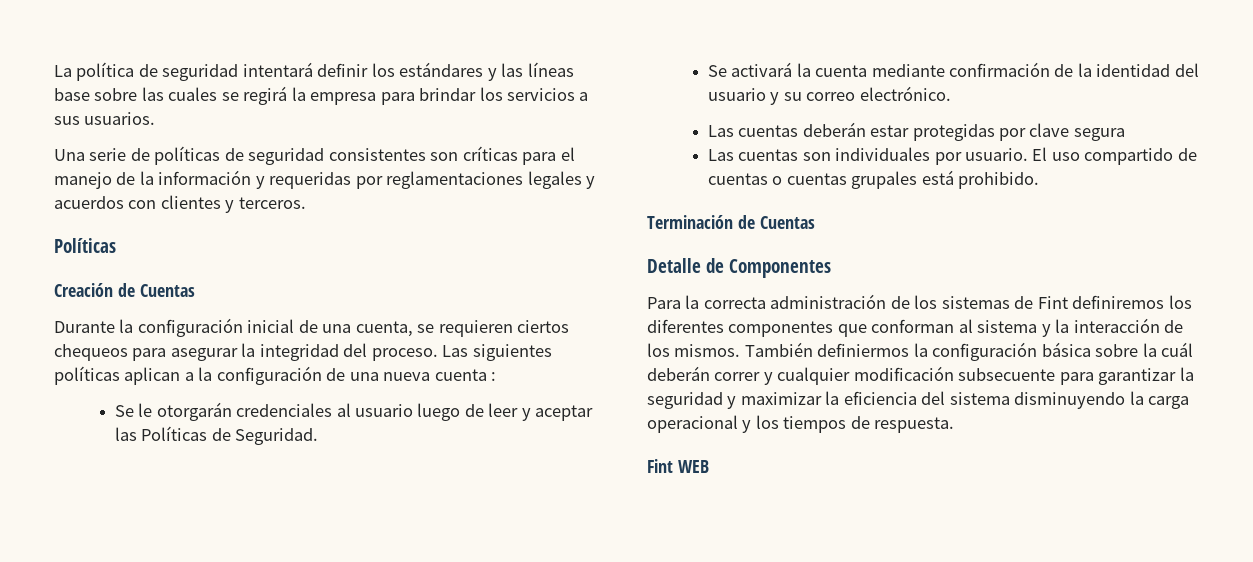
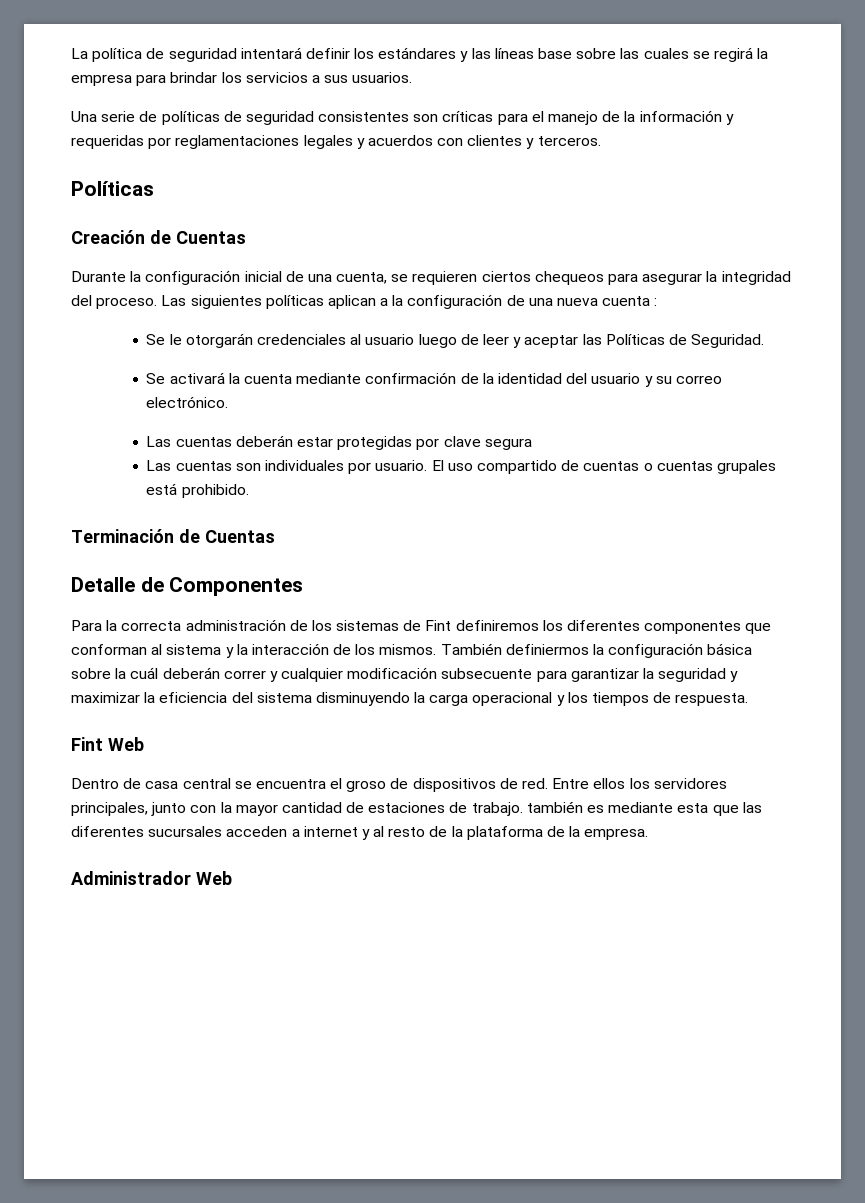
- Fint WEB
+ Fint Web
+ Dentro de casa central se encuentra el groso de dispositivos de red. Entre ellos los servidores principales, junto con la mayor cantidad de estaciones de trabajo. también es mediante esta que las diferentes sucursales acceden a internet y al resto de la plataforma de la empresa.
+ Administrador Web

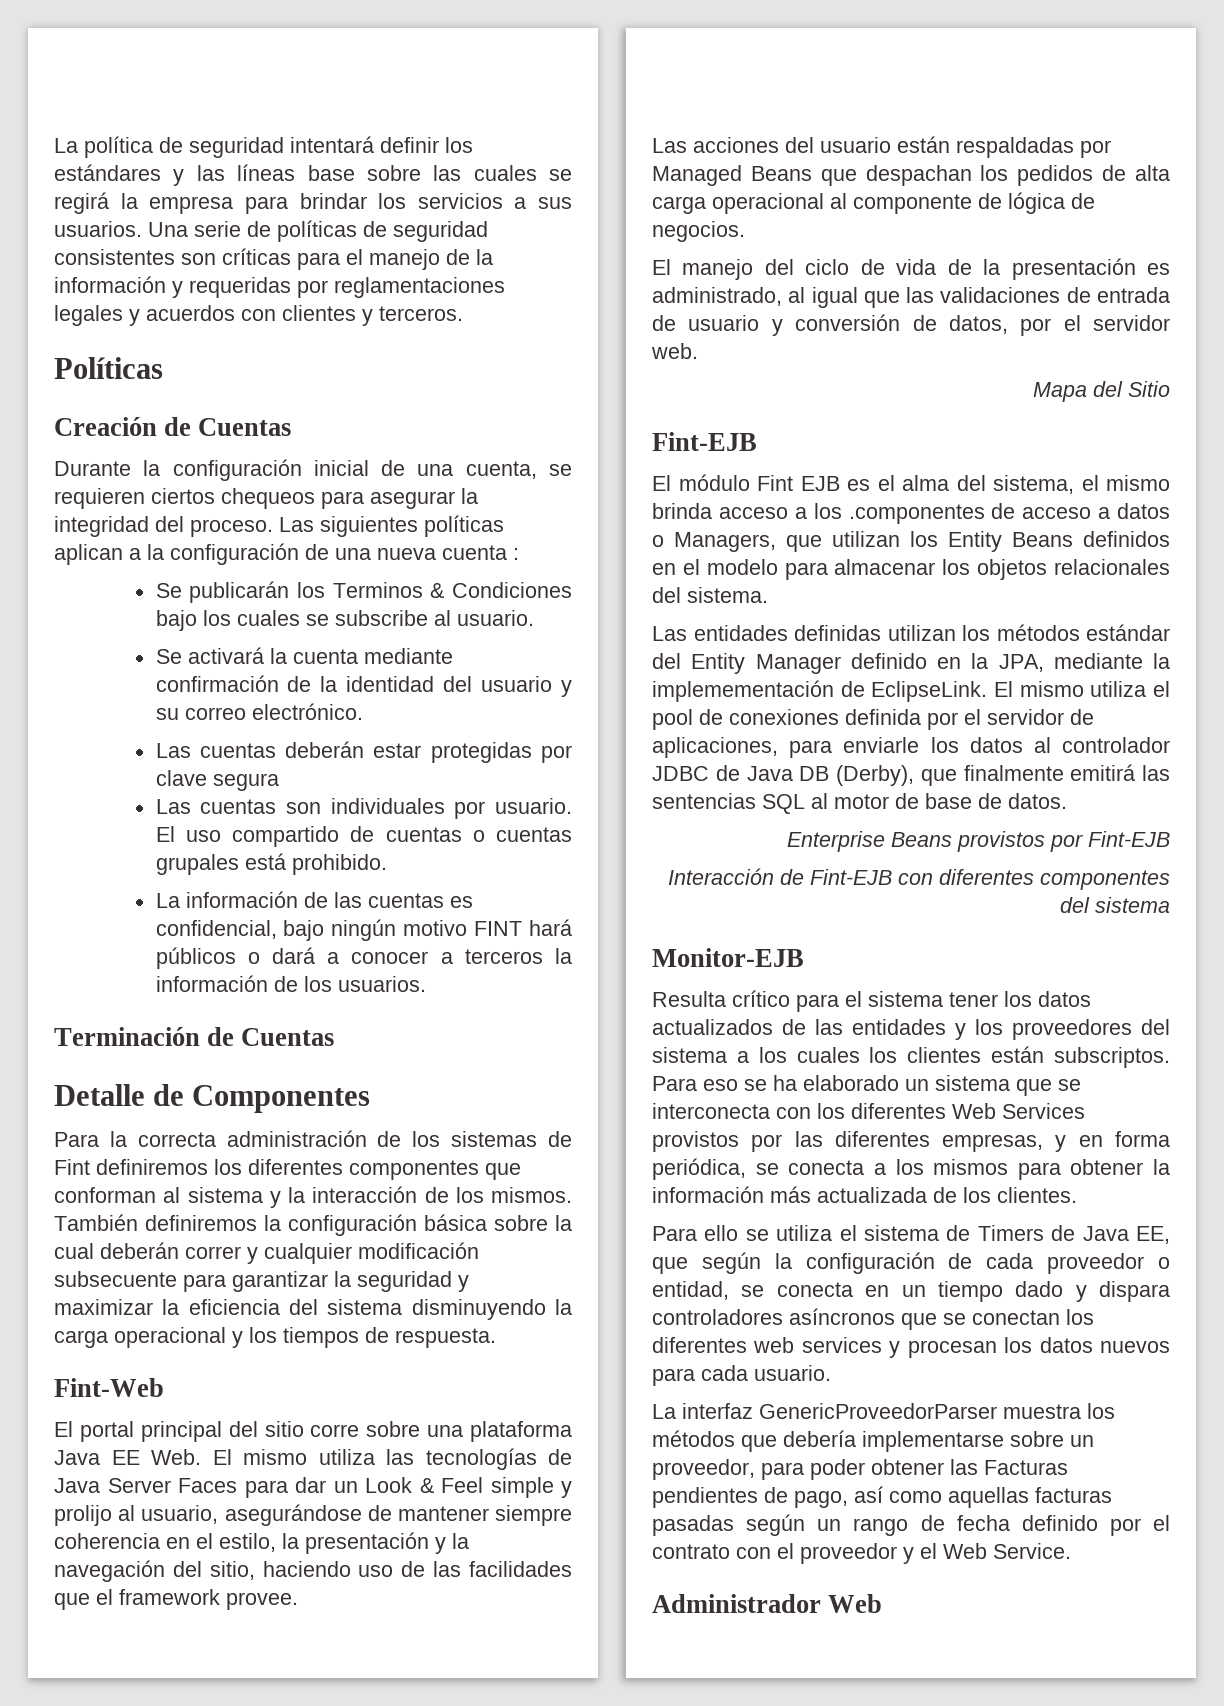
- La política de seguridad intentará definir los estándares y las líneas base sobre las cuales se regirá la empresa para brindar los servicios a sus usuarios.
- Una serie de políticas de seguridad consistentes son críticas para el manejo de la información y requeridas por reglamentaciones legales y acuerdos con clientes y terceros.
+ La política de seguridad intentará definir los estándares y las líneas base sobre las cuales se regirá la empresa para brindar los servicios a sus usuarios. Una serie de políticas de seguridad consistentes son críticas para el manejo de la información y requeridas por reglamentaciones legales y acuerdos con clientes y terceros.
- Se le otorgarán credenciales al usuario luego de leer y aceptar las Políticas de Seguridad.
+ Se publicarán los Terminos & Condiciones bajo los cuales se subscribe al usuario.
+ La información de las cuentas es confidencial, bajo ningún motivo FINT hará públicos o dará a conocer a terceros la información de los usuarios.
- También definiermos la configuración básica sobre la cuál deberán correr y cualquier modificación subsecuente para garantizar la seguridad y maximizar la eficiencia del sistema disminuyendo la carga operacional y los tiempos de respuesta.
+ También definiremos la configuración básica sobre la cual deberán correr y cualquier modificación subsecuente para garantizar la seguridad y maximizar la eficiencia del sistema disminuyendo la carga operacional y los tiempos de respuesta.
- Fint Web
- Dentro de casa central se encuentra el groso de dispositivos de red. Entre ellos los servidores principales, junto con la mayor cantidad de estaciones de trabajo. también es mediante esta que las diferentes sucursales acceden a internet y al resto de la plataforma de la empresa.
+ Fint-Web
+ El portal principal del sitio corre sobre una plataforma Java EE Web. El mismo utiliza las tecnologías de Java Server Faces para dar un Look & Feel simple y prolijo al usuario, asegurándose de mantener siempre coherencia en el estilo, la presentación y la navegación del sitio, haciendo uso de las facilidades que el framework provee.
+ Las acciones del usuario están respaldadas por Managed Beans que despachan los pedidos de alta carga operacional al componente de lógica de negocios.
+ El manejo del ciclo de vida de la presentación es administrado, al igual que las validaciones de entrada de usuario y conversión de datos, por el servidor web.
+ Mapa del Sitio
+ Fint-EJB
+ El módulo Fint EJB es el alma del sistema, el mismo brinda acceso a los .componentes de acceso a datos o Managers, que utilizan los Entity Beans definidos en el modelo para almacenar los objetos relacionales del sistema.
+ Las entidades definidas utilizan los métodos estándar del Entity Manager definido en la JPA, mediante la implemementación de EclipseLink. El mismo utiliza el pool de conexiones definida por el servidor de aplicaciones, para enviarle los datos al controlador JDBC de Java DB (Derby), que finalmente emitirá las sentencias SQL al motor de base de datos.
+ Enterprise Beans provistos por Fint-EJB
+ Interacción de Fint-EJB con diferentes componentes del sistema
+ Monitor-EJB
+ Resulta crítico para el sistema tener los datos actualizados de las entidades y los proveedores del sistema a los cuales los clientes están subscriptos. Para eso se ha elaborado un sistema que se interconecta con los diferentes Web Services provistos por las diferentes empresas, y en forma periódica, se conecta a los mismos para obtener la información más actualizada de los clientes.
+ Para ello se utiliza el sistema de Timers de Java EE, que según la configuración de cada proveedor o entidad, se conecta en un tiempo dado y dispara controladores asíncronos que se conectan los diferentes web services y procesan los datos nuevos para cada usuario.
+ La interfaz GenericProveedorParser muestra los métodos que debería implementarse sobre un proveedor, para poder obtener las Facturas pendientes de pago, así como aquellas facturas pasadas según un rango de fecha definido por el contrato con el proveedor y el Web Service.

